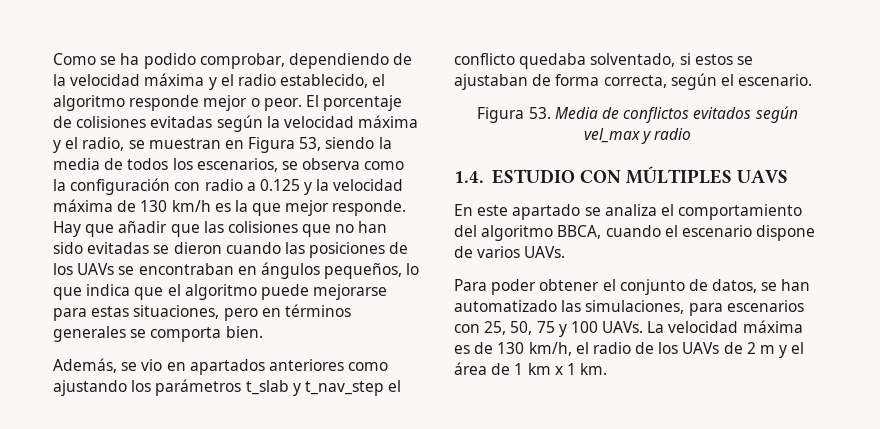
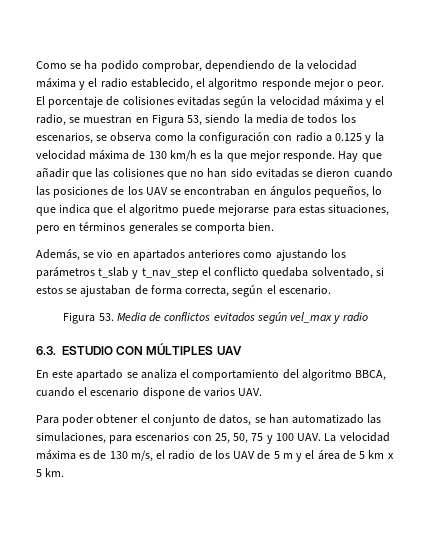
- Hay que añadir que las colisiones que no han sido evitadas se dieron cuando las posiciones de los UAVs se encontraban en ángulos pequeños, lo que indica que el algoritmo puede mejorarse para estas situaciones, pero en términos generales se comporta bien.
+ Hay que añadir que las colisiones que no han sido evitadas se dieron cuando las posiciones de los UAV se encontraban en ángulos pequeños, lo que indica que el algoritmo puede mejorarse para estas situaciones, pero en términos generales se comporta bien.
- 1.4. ESTUDIO CON MÚLTIPLES UAVS
+ 6.3. ESTUDIO CON MÚLTIPLES UAV
- En este apartado se analiza el comportamiento del algoritmo BBCA, cuando el escenario dispone de varios UAVs.
+ En este apartado se analiza el comportamiento del algoritmo BBCA, cuando el escenario dispone de varios UAV.
- Para poder obtener el conjunto de datos, se han automatizado las simulaciones, para escenarios con 25, 50, 75 y 100 UAVs. La velocidad máxima es de 130 km/h, el radio de los UAVs de 2 m y el área de 1 km x 1 km.
+ Para poder obtener el conjunto de datos, se han automatizado las simulaciones, para escenarios con 25, 50, 75 y 100 UAV. La velocidad máxima es de 130 m/s, el radio de los UAV de 5 m y el área de 5 km x 5 km.

